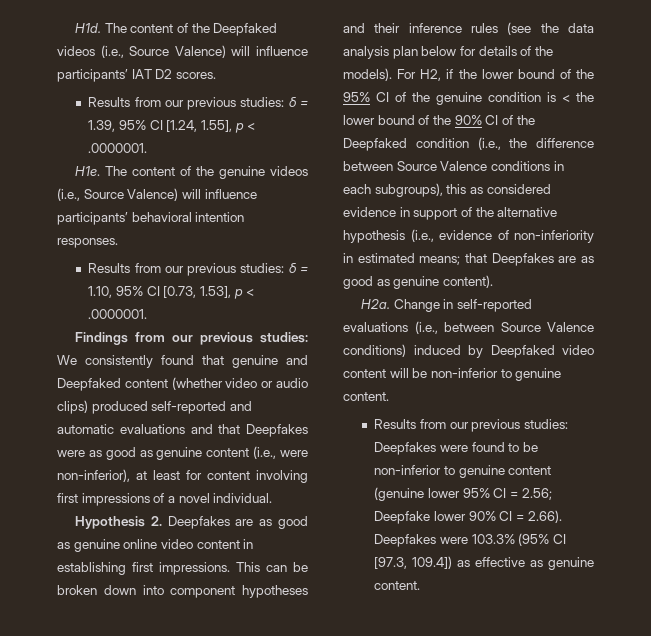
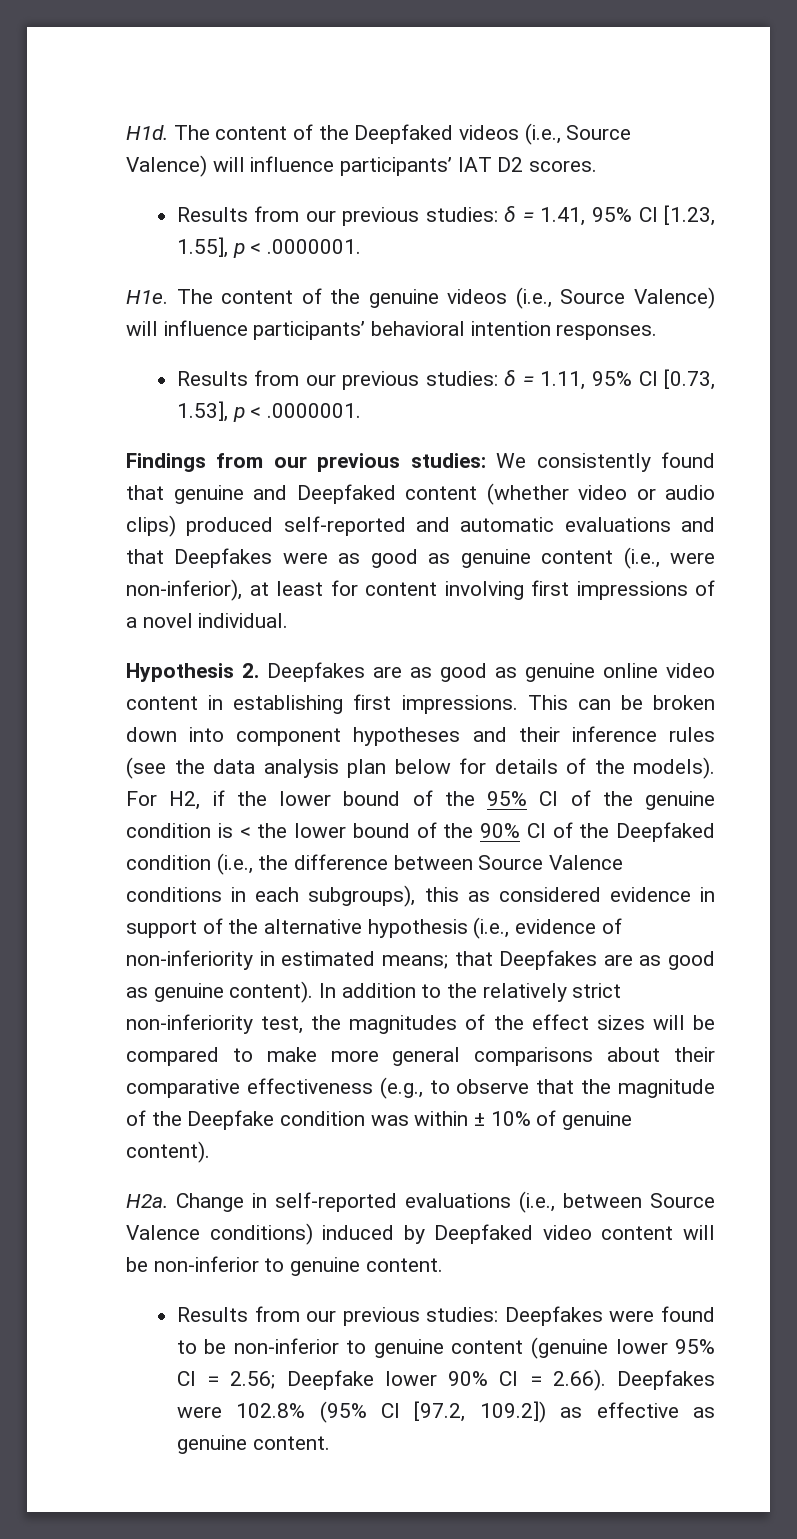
- Results from our previous studies: δ = 1.39, 95% CI [1.24, 1.55], p < .0000001.
+ Results from our previous studies: δ = 1.41, 95% CI [1.23, 1.55], p < .0000001.
- Results from our previous studies: δ = 1.10, 95% CI [0.73, 1.53], p < .0000001.
+ Results from our previous studies: δ = 1.11, 95% CI [0.73, 1.53], p < .0000001.
+ In addition to the relatively strict non-inferiority test, the magnitudes of the effect sizes will be compared to make more general comparisons about their comparative effectiveness (e.g., to observe that the magnitude of the Deepfake condition was within ± 10% of genuine content).
- Results from our previous studies: Deepfakes were found to be non-inferior to genuine content (genuine lower 95% CI = 2.56; Deepfake lower 90% CI = 2.66). Deepfakes were 103.3% (95% CI [97.3, 109.4]) as effective as genuine content.
+ Results from our previous studies: Deepfakes were found to be non-inferior to genuine content (genuine lower 95% CI = 2.56; Deepfake lower 90% CI = 2.66). Deepfakes were 102.8% (95% CI [97.2, 109.2]) as effective as genuine content.

